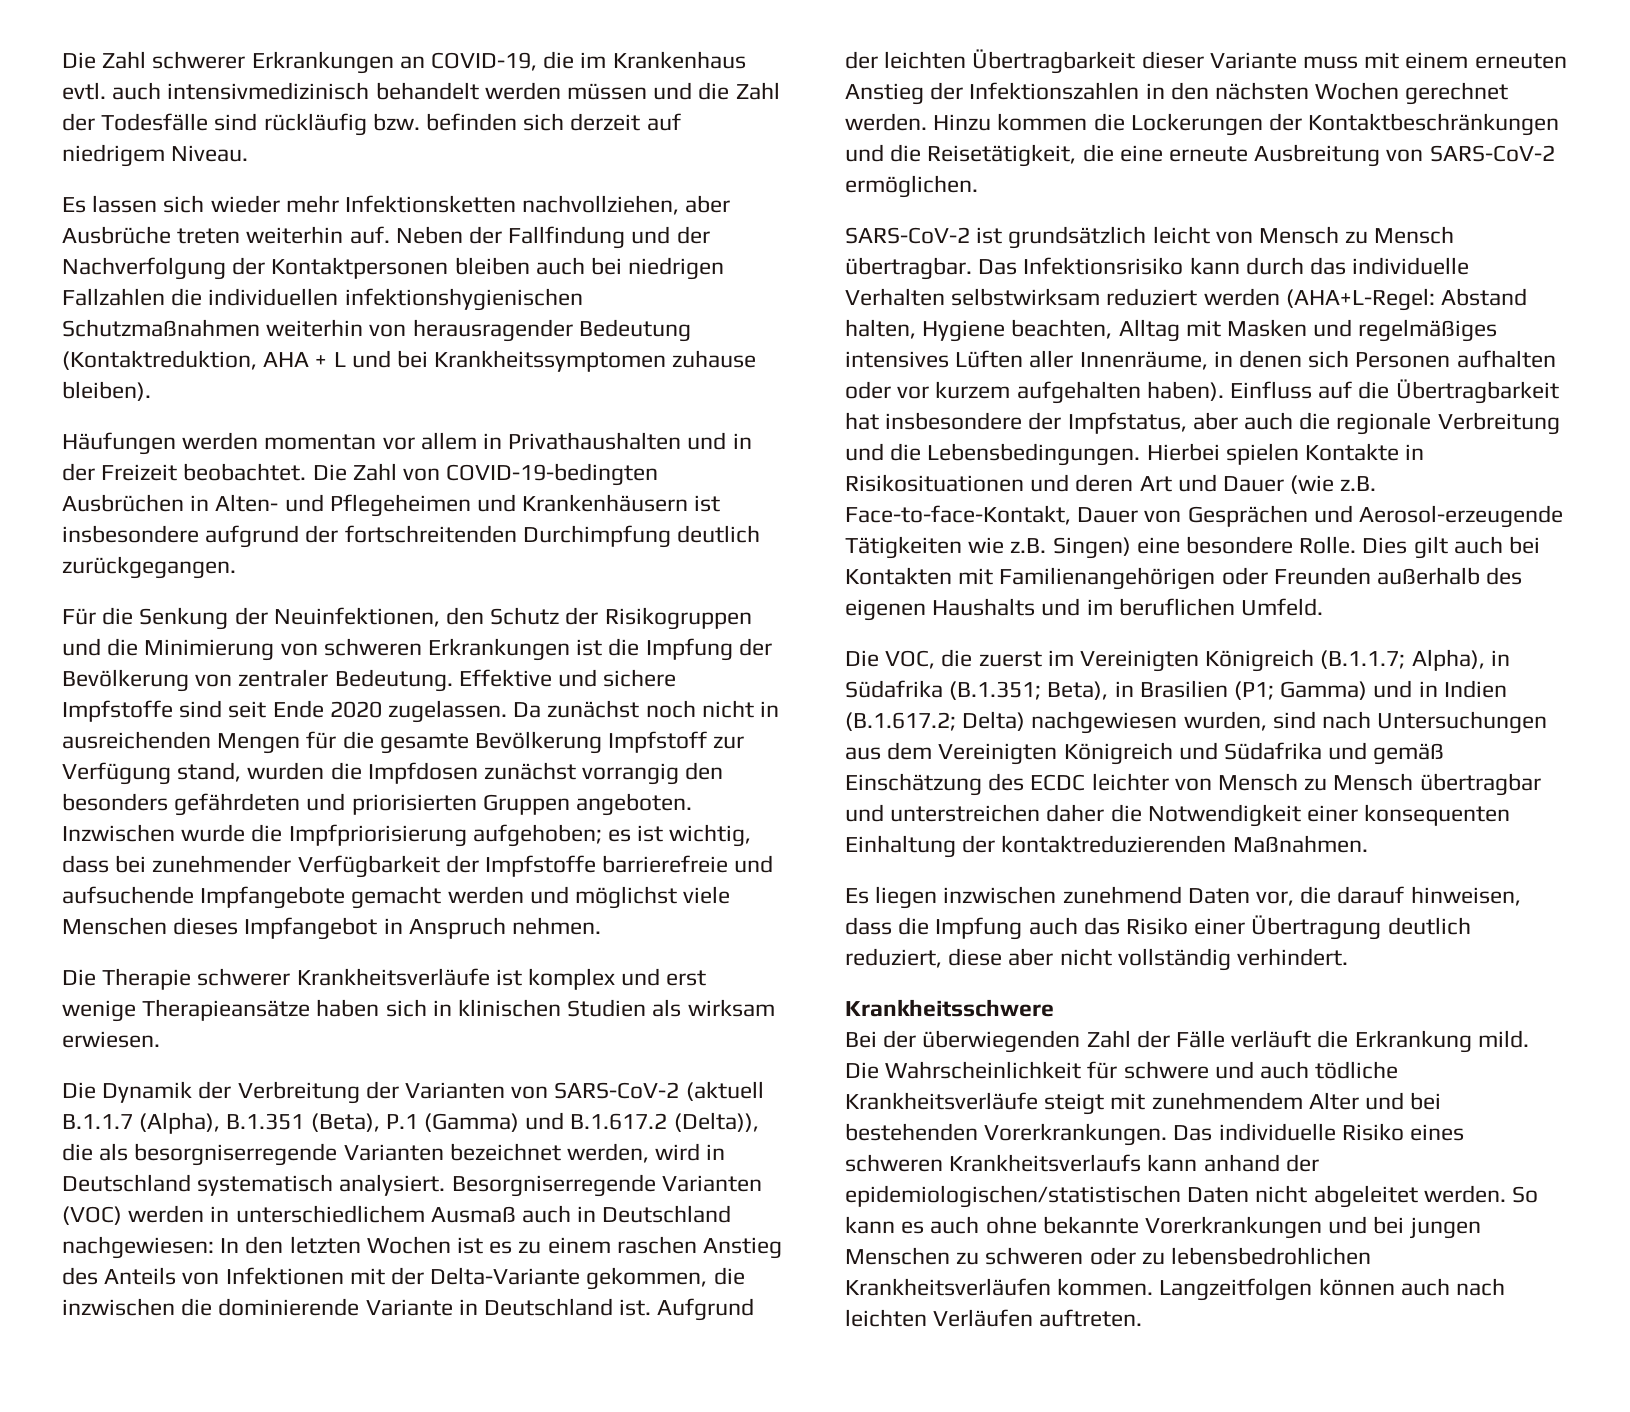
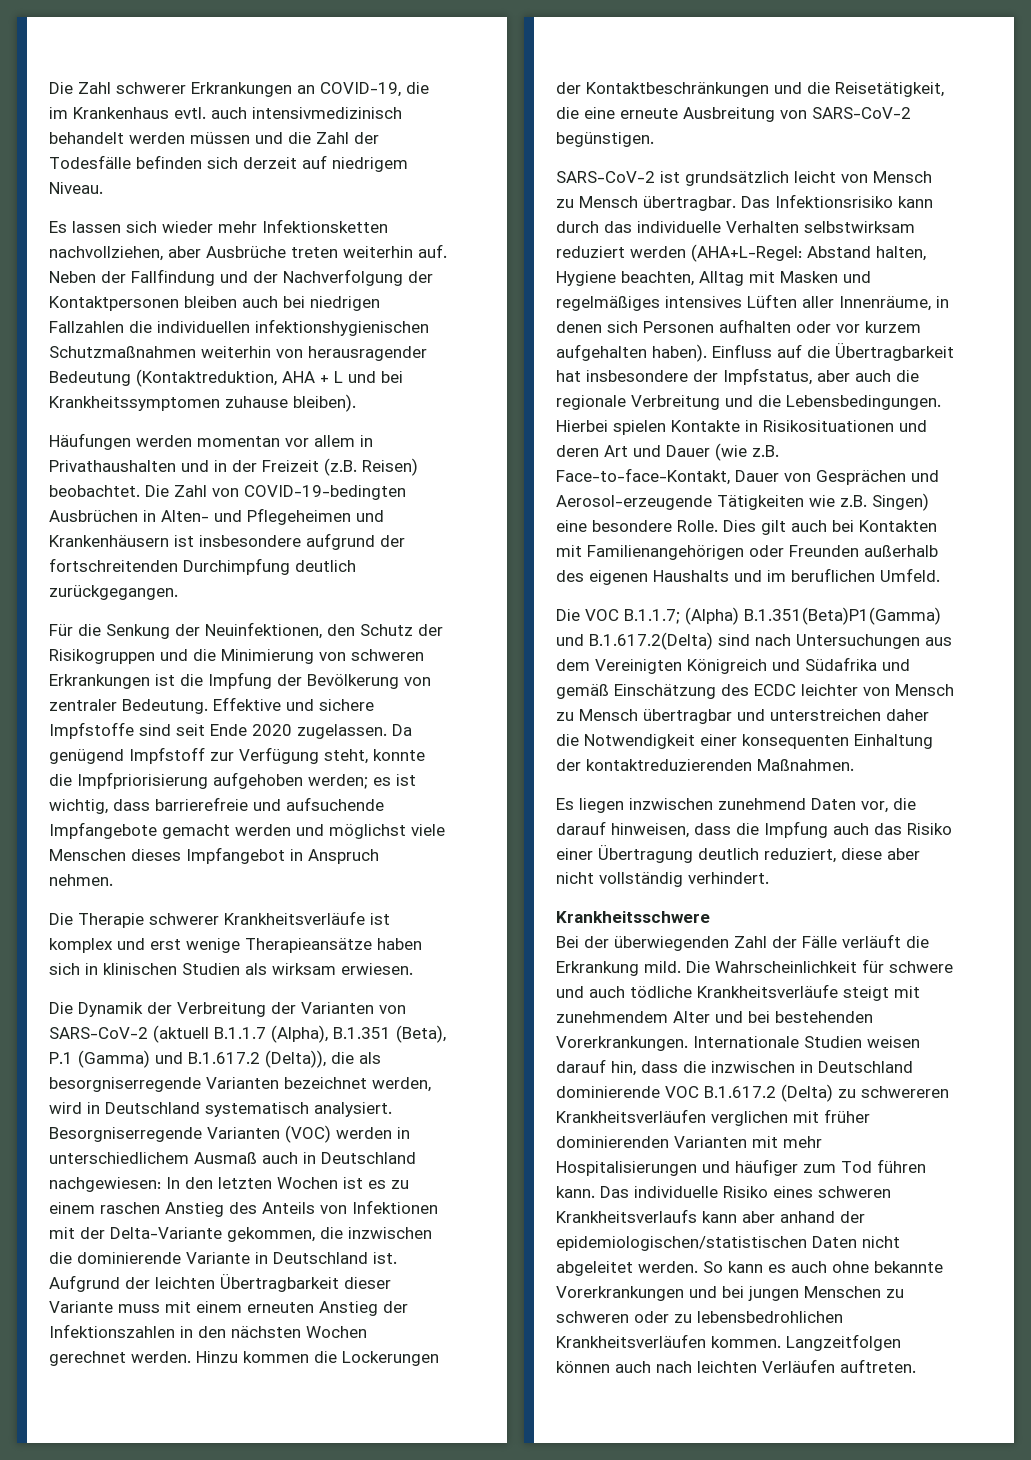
- Die Zahl schwerer Erkrankungen an COVID-19, die im Krankenhaus evtl. auch intensivmedizinisch behandelt werden müssen und die Zahl der Todesfälle sind rückläufig bzw. befinden sich derzeit auf niedrigem Niveau.
+ Die Zahl schwerer Erkrankungen an COVID-19, die im Krankenhaus evtl. auch intensivmedizinisch behandelt werden müssen und die Zahl der Todesfälle befinden sich derzeit auf niedrigem Niveau.
- Häufungen werden momentan vor allem in Privathaushalten und in der Freizeit beobachtet.
+ Häufungen werden momentan vor allem in Privathaushalten und in der Freizeit (z.B. Reisen) beobachtet.
- Da zunächst noch nicht in ausreichenden Mengen für die gesamte Bevölkerung Impfstoff zur Verfügung stand, wurden die Impfdosen zunächst vorrangig den besonders gefährdeten und priorisierten Gruppen angeboten. Inzwischen wurde die Impfpriorisierung aufgehoben; es ist wichtig, dass bei zunehmender Verfügbarkeit der Impfstoffe barrierefreie und aufsuchende Impfangebote gemacht werden und möglichst viele Menschen dieses Impfangebot in Anspruch nehmen.
+ Da genügend Impfstoff zur Verfügung steht, konnte die Impfpriorisierung aufgehoben werden; es ist wichtig, dass barrierefreie und aufsuchende Impfangebote gemacht werden und möglichst viele Menschen dieses Impfangebot in Anspruch nehmen.
- Hinzu kommen die Lockerungen der Kontaktbeschränkungen und die Reisetätigkeit, die eine erneute Ausbreitung von SARS-CoV-2 ermöglichen.
+ Hinzu kommen die Lockerungen der Kontaktbeschränkungen und die Reisetätigkeit, die eine erneute Ausbreitung von SARS-CoV-2 begünstigen.
- Die VOC, die zuerst im Vereinigten Königreich (B.1.1.7; Alpha), in Südafrika (B.1.351; Beta), in Brasilien (P1; Gamma) und in Indien (B.1.617.2; Delta) nachgewiesen wurden, sind nach Untersuchungen aus dem Vereinigten Königreich und Südafrika und gemäß Einschätzung des ECDC leichter von Mensch zu Mensch übertragbar und unterstreichen daher die Notwendigkeit einer konsequenten Einhaltung der kontaktreduzierenden Maßnahmen.
+ Die VOC B.1.1.7; (Alpha) B.1.351(Beta)P1(Gamma) und B.1.617.2(Delta) sind nach Untersuchungen aus dem Vereinigten Königreich und Südafrika und gemäß Einschätzung des ECDC leichter von Mensch zu Mensch übertragbar und unterstreichen daher die Notwendigkeit einer konsequenten Einhaltung der kontaktreduzierenden Maßnahmen.
+ Internationale Studien weisen darauf hin, dass die inzwischen in Deutschland dominierende VOC B.1.617.2 (Delta) zu schwereren Krankheitsverläufen verglichen mit früher dominierenden Varianten mit mehr Hospitalisierungen und häufiger zum Tod führen kann.
- Das individuelle Risiko eines schweren Krankheitsverlaufs kann anhand der epidemiologischen/statistischen Daten nicht abgeleitet werden.
+ Das individuelle Risiko eines schweren Krankheitsverlaufs kann aber anhand der epidemiologischen/statistischen Daten nicht abgeleitet werden.

